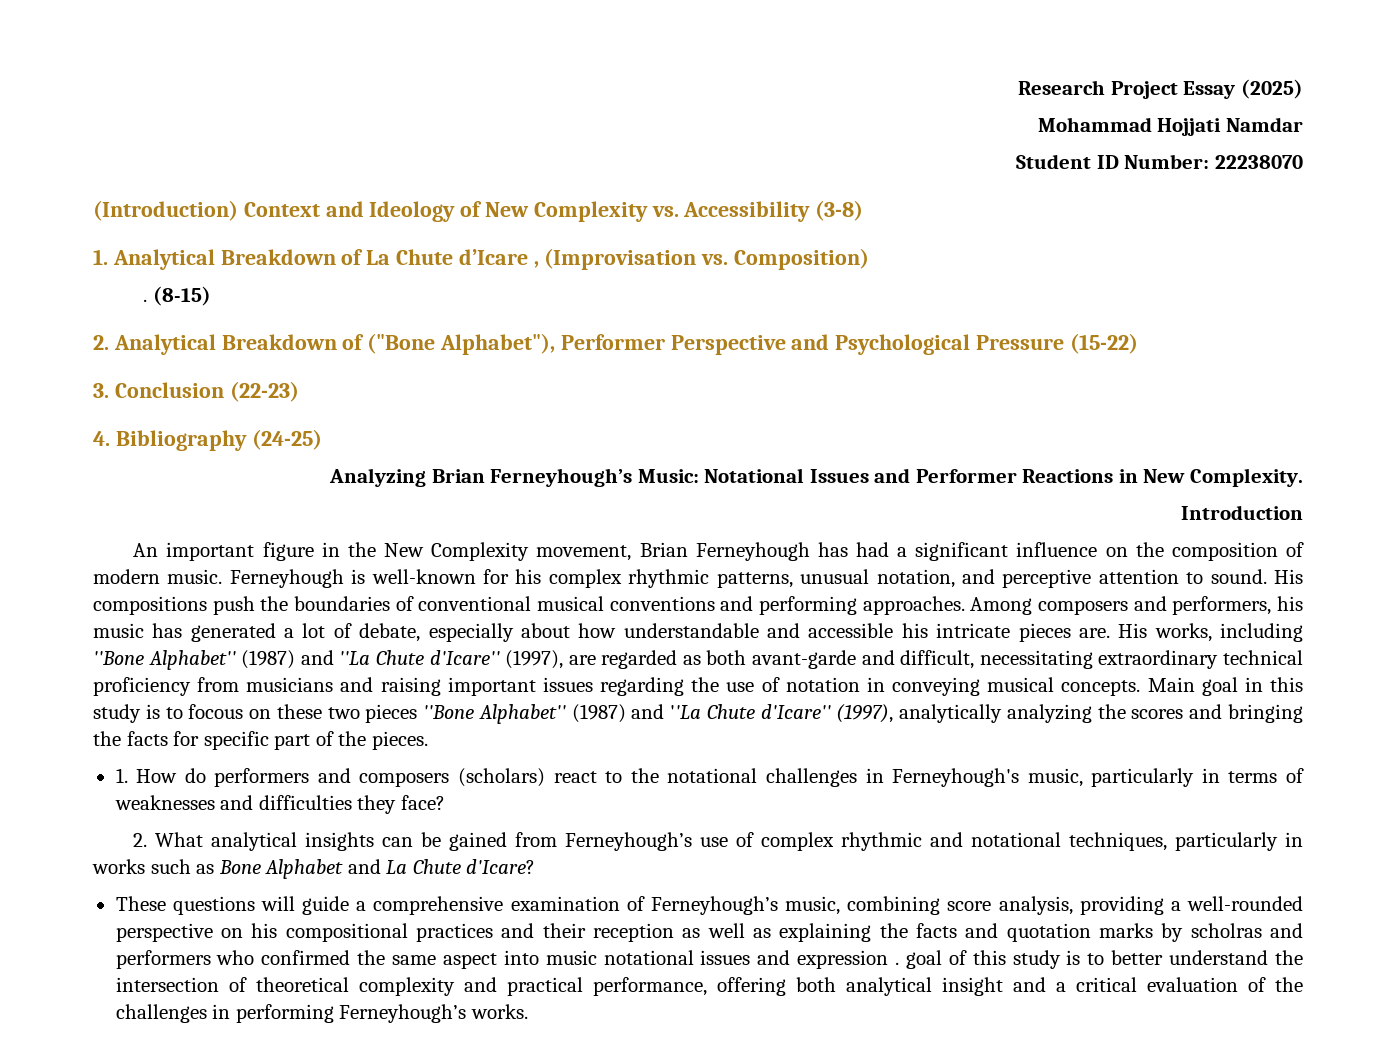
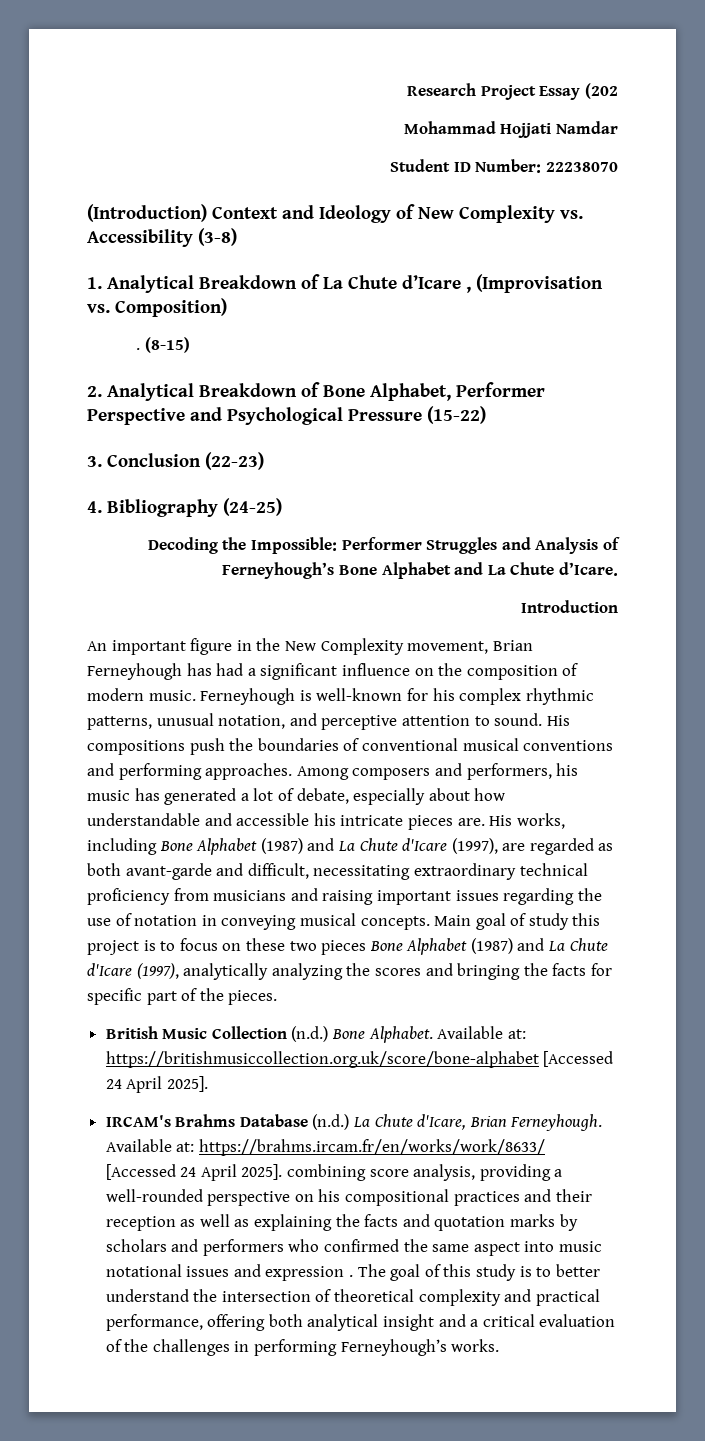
- Research Project Essay (2025)
+ Research Project Essay (202
- 2. Analytical Breakdown of ("Bone Alphabet"), Performer Perspective and Psychological Pressure (15-22)
+ 2. Analytical Breakdown of Bone Alphabet, Performer Perspective and Psychological Pressure (15-22)
- Analyzing Brian Ferneyhough’s Music: Notational Issues and Performer Reactions in New Complexity.
+ Decoding the Impossible: Performer Struggles and Analysis of Ferneyhough’s Bone Alphabet and La Chute d’Icare.
- His works, including ''Bone Alphabet'' (1987) and ''La Chute d'Icare'' (1997), are regarded as both avant-garde and difficult, necessitating extraordinary technical proficiency from musicians and raising important issues regarding the use of notation in conveying musical concepts.
+ His works, including Bone Alphabet (1987) and La Chute d'Icare (1997), are regarded as both avant-garde and difficult, necessitating extraordinary technical proficiency from musicians and raising important issues regarding the use of notation in conveying musical concepts.
- Main goal in this study is to focous on these two pieces ''Bone Alphabet'' (1987) and ''La Chute d'Icare'' (1997), analytically analyzing the scores and bringing the facts for specific part of the pieces.
+ Main goal of study this project is to focus on these two pieces Bone Alphabet (1987) and La Chute d'Icare (1997), analytically analyzing the scores and bringing the facts for specific part of the pieces.
- 1. How do performers and composers (scholars) react to the notational challenges in Ferneyhough's music, particularly in terms of weaknesses and difficulties they face?
- 2. What analytical insights can be gained from Ferneyhough’s use of complex rhythmic and notational techniques, particularly in works such as Bone Alphabet and La Chute d'Icare?
- These questions will guide a comprehensive examination of Ferneyhough’s music, combining score analysis, providing a well-rounded perspective on his compositional practices and their reception as well as explaining the facts and quotation marks by scholras and performers who confirmed the same aspect into music notational issues and expression . goal of this study is to better understand the intersection of theoretical complexity and practical performance, offering both analytical insight and a critical evaluation of the challenges in performing Ferneyhough’s works.
+ British Music Collection (n.d.) Bone Alphabet. Available at: https://britishmusiccollection.org.uk/score/bone-alphabet [Accessed 24 April 2025].
+ IRCAM's Brahms Database (n.d.) La Chute d'Icare, Brian Ferneyhough. Available at: https://brahms.ircam.fr/en/works/work/8633/ [Accessed 24 April 2025]. combining score analysis, providing a well-rounded perspective on his compositional practices and their reception as well as explaining the facts and quotation marks by scholars and performers who confirmed the same aspect into music notational issues and expression . The goal of this study is to better understand the intersection of theoretical complexity and practical performance, offering both analytical insight and a critical evaluation of the challenges in performing Ferneyhough’s works.

